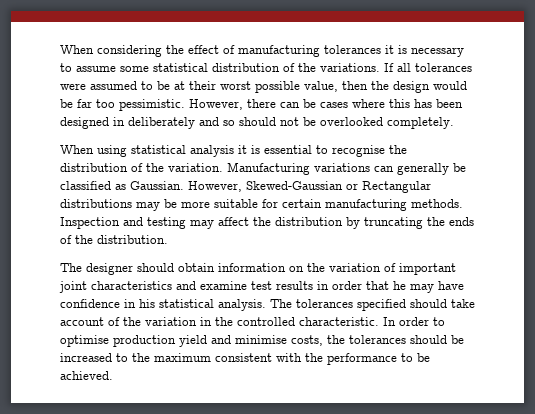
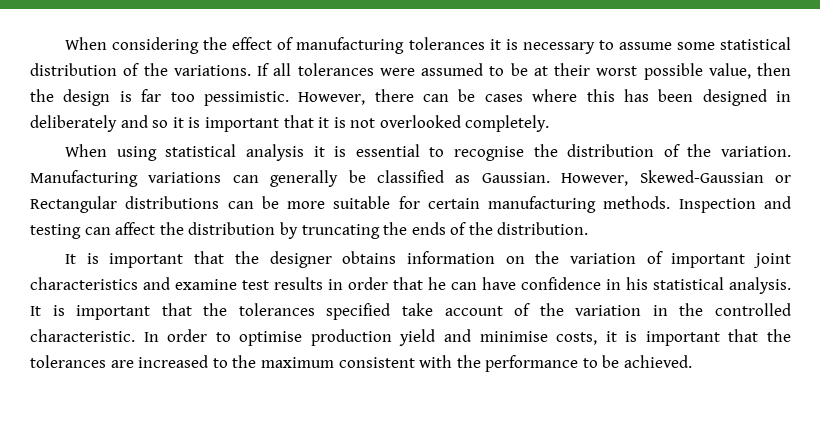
- If all tolerances were assumed to be at their worst possible value, then the design would be far too pessimistic.
+ If all tolerances were assumed to be at their worst possible value, then the design is far too pessimistic.
- However, there can be cases where this has been designed in deliberately and so should not be overlooked completely.
+ However, there can be cases where this has been designed in deliberately and so it is important that it is not overlooked completely.
- However, Skewed-Gaussian or Rectangular distributions may be more suitable for certain manufacturing methods.
+ However, Skewed-Gaussian or Rectangular distributions can be more suitable for certain manufacturing methods.
- Inspection and testing may affect the distribution by truncating the ends of the distribution.
+ Inspection and testing can affect the distribution by truncating the ends of the distribution.
- The designer should obtain information on the variation of important joint characteristics and examine test results in order that he may have confidence in his statistical analysis.
+ It is important that the designer obtains information on the variation of important joint characteristics and examine test results in order that he can have confidence in his statistical analysis.
- The tolerances specified should take account of the variation in the controlled characteristic.
+ It is important that the tolerances specified take account of the variation in the controlled characteristic.
- In order to optimise production yield and minimise costs, the tolerances should be increased to the maximum consistent with the performance to be achieved.
+ In order to optimise production yield and minimise costs, it is important that the tolerances are increased to the maximum consistent with the performance to be achieved.

